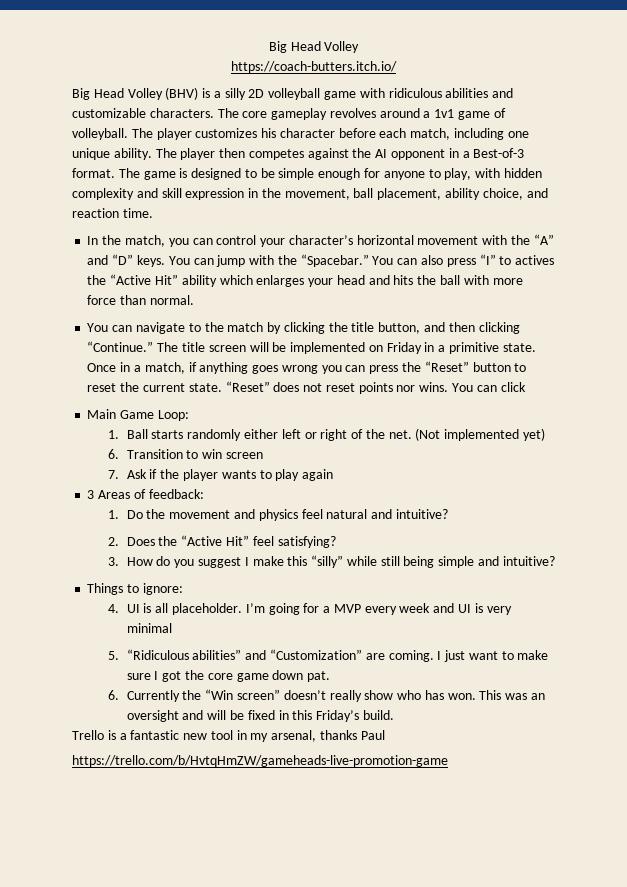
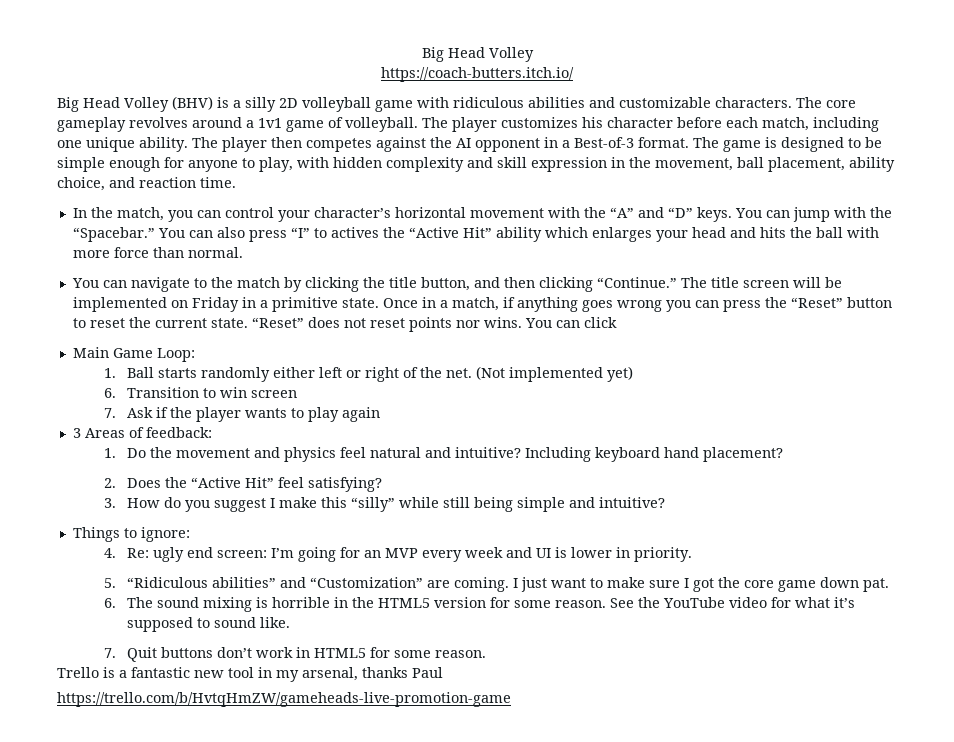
+ Including keyboard hand placement?
- 4. UI is all placeholder. I’m going for a MVP every week and UI is very minimal
+ 4. Re: ugly end screen: I’m going for an MVP every week and UI is lower in priority.
- 6. Currently the “Win screen” doesn’t really show who has won. This was an oversight and will be fixed in this Friday’s build.
+ 6. The sound mixing is horrible in the HTML5 version for some reason. See the YouTube video for what it’s supposed to sound like.
+ 7. Quit buttons don’t work in HTML5 for some reason.

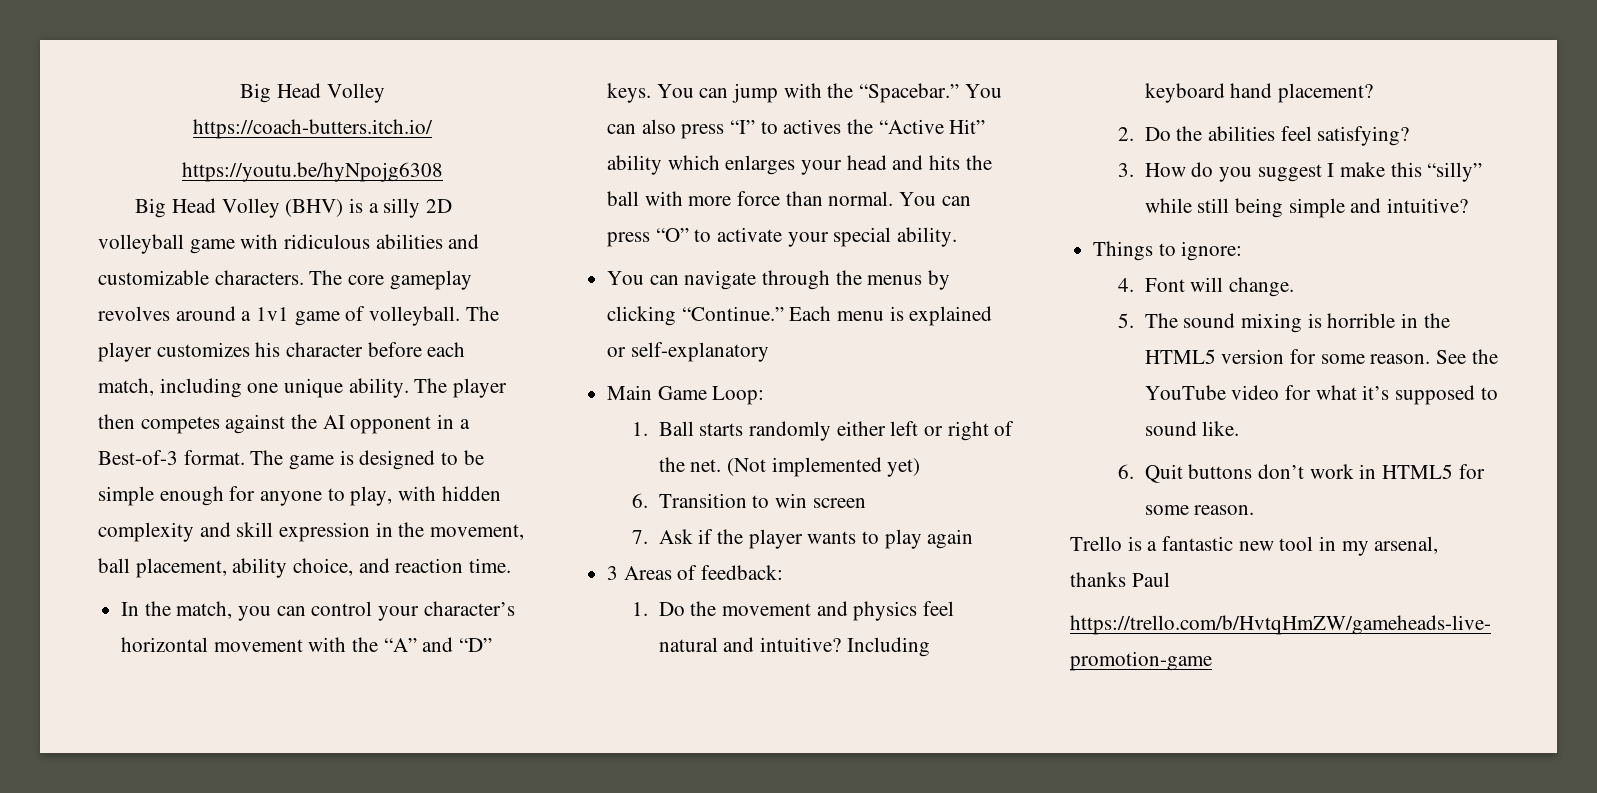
+ https://youtu.be/hyNpojg6308
- You can also press “I” to actives the “Active Hit” ability which enlarges your head and hits the ball with more force than normal.
- You can navigate to the match by clicking the title button, and then clicking “Continue.” The title screen will be implemented on Friday in a primitive state. Once in a match, if anything goes wrong you can press the “Reset” button to reset the current state. “Reset” does not reset points nor wins. You can click
+ You can also press “I” to actives the “Active Hit” ability which enlarges your head and hits the ball with more force than normal. You can press “O” to activate your special ability.
+ You can navigate through the menus by clicking “Continue.” Each menu is explained or self-explanatory
- 2. Does the “Active Hit” feel satisfying?
+ 2. Do the abilities feel satisfying?
- 4. Re: ugly end screen: I’m going for an MVP every week and UI is lower in priority.
- 5. “Ridiculous abilities” and “Customization” are coming. I just want to make sure I got the core game down pat.
- 6. The sound mixing is horrible in the HTML5 version for some reason.
+ 4. Font will change.
+ 5. The sound mixing is horrible in the HTML5 version for some reason.
- 7. Quit buttons don’t work in HTML5 for some reason.
+ 6. Quit buttons don’t work in HTML5 for some reason.

